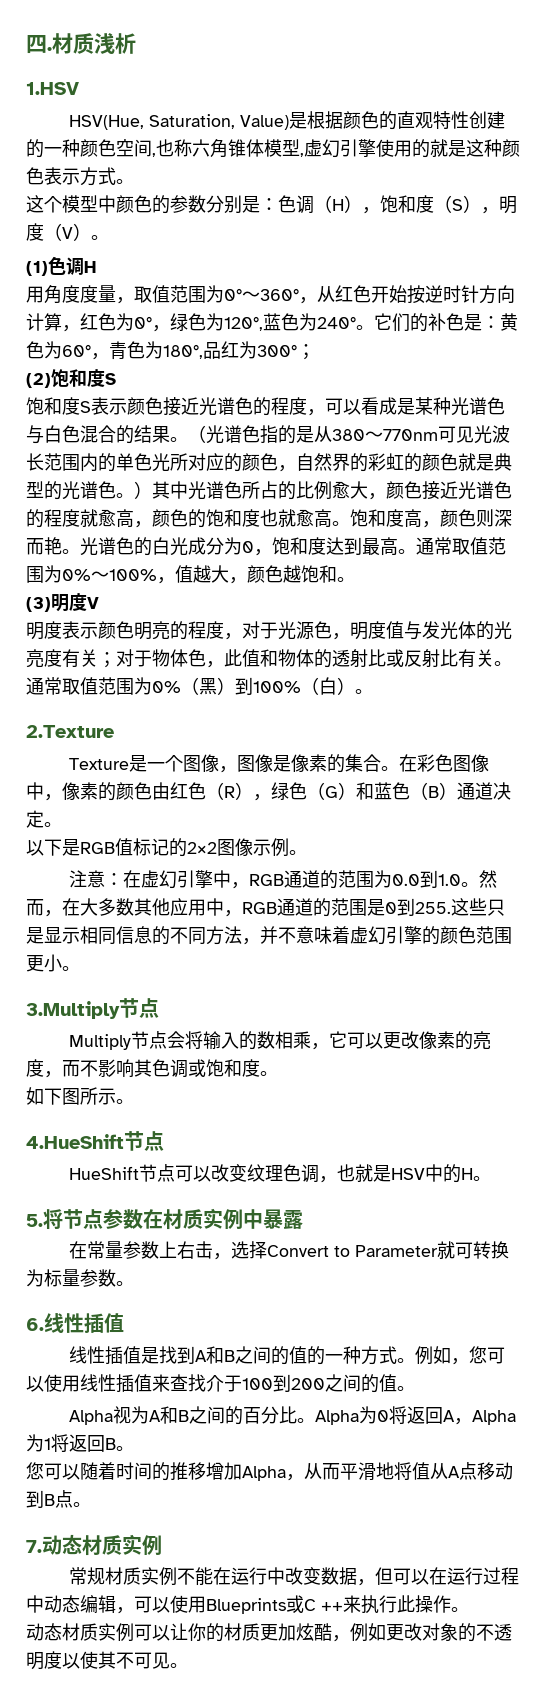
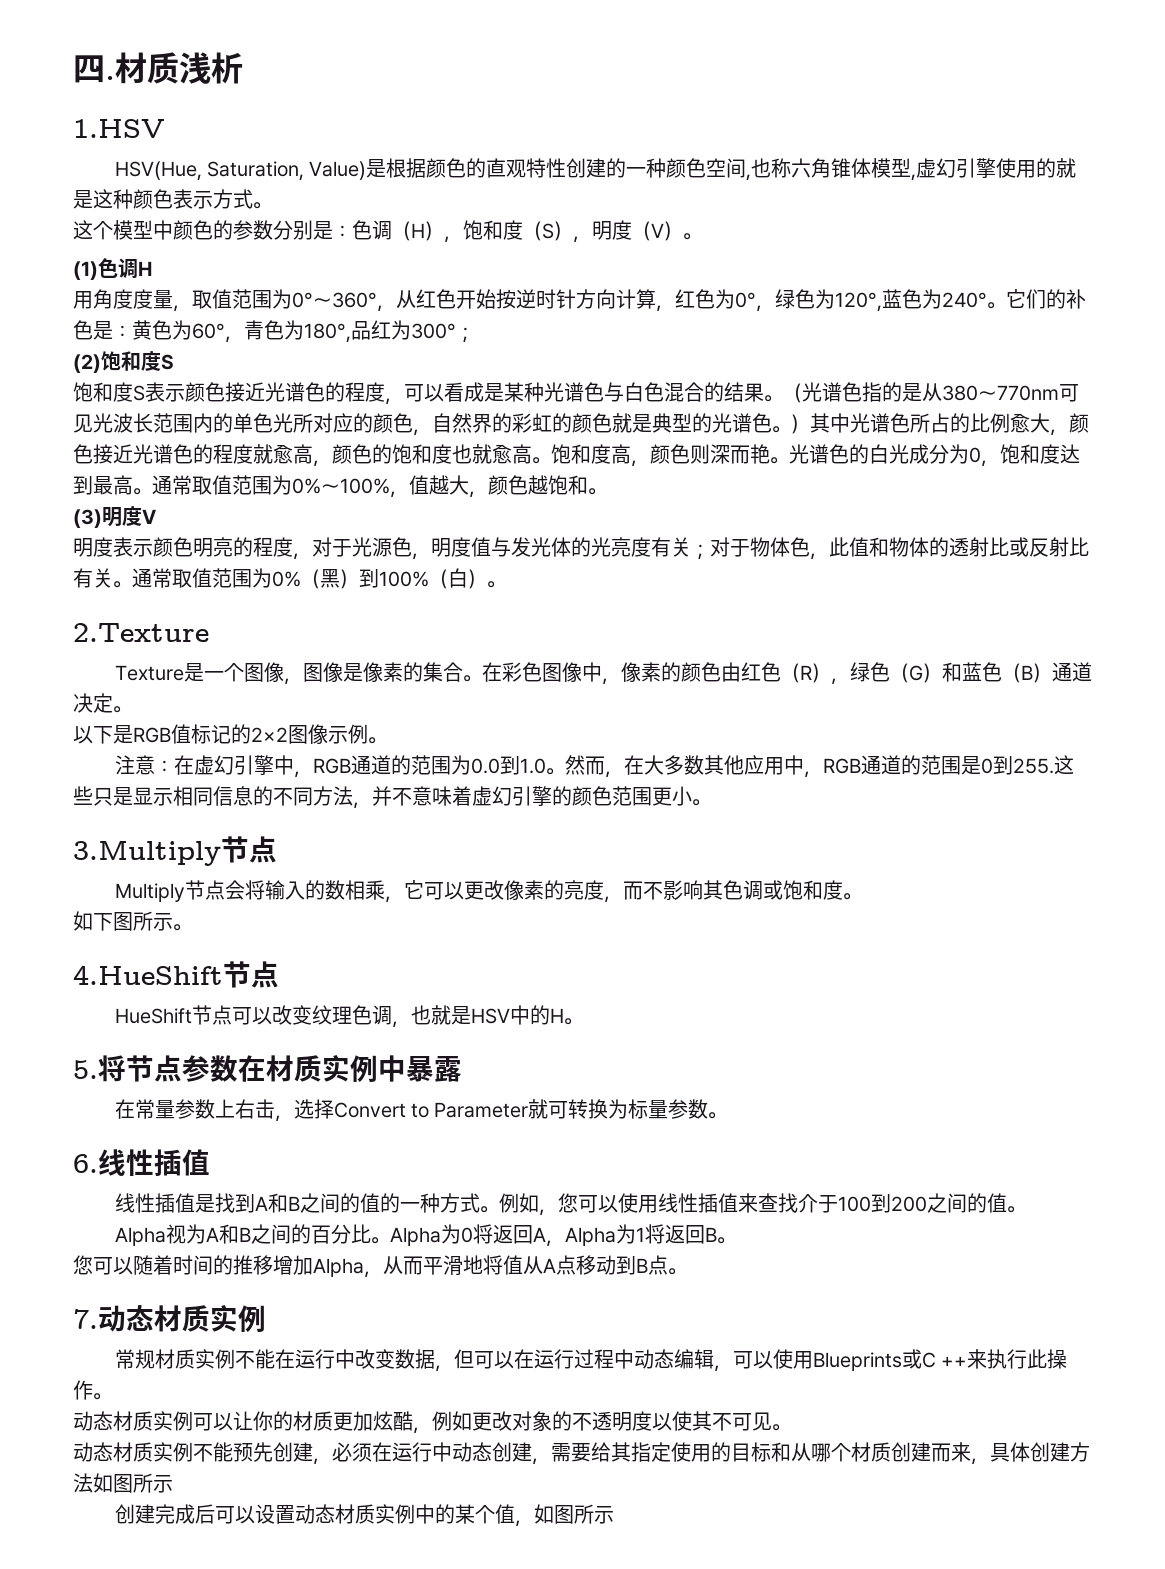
+ 动态材质实例不能预先创建，必须在运行中动态创建，需要给其指定使用的目标和从哪个材质创建而来，具体创建方法如图所示
+ 创建完成后可以设置动态材质实例中的某个值，如图所示

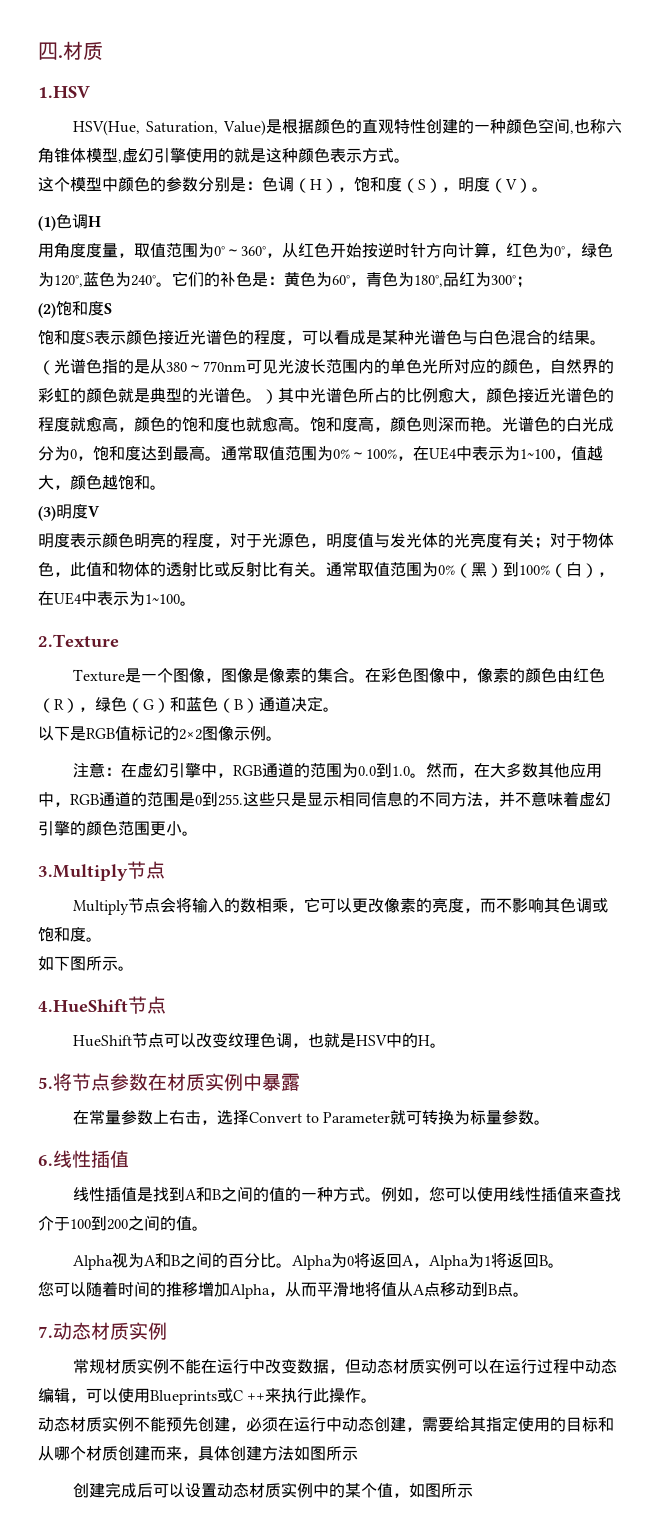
- 四.材质浅析
+ 四.材质
- 通常取值范围为0%～100%，值越大，颜色越饱和。
+ 通常取值范围为0%～100%，在UE4中表示为1~100，值越大，颜色越饱和。
- 通常取值范围为0%（黑）到100%（白）。
+ 通常取值范围为0%（黑）到100%（白），在UE4中表示为1~100。
- 常规材质实例不能在运行中改变数据，但可以在运行过程中动态编辑，可以使用Blueprints或C ++来执行此操作。
+ 常规材质实例不能在运行中改变数据，但动态材质实例可以在运行过程中动态编辑，可以使用Blueprints或C ++来执行此操作。
- 动态材质实例可以让你的材质更加炫酷，例如更改对象的不透明度以使其不可见。

